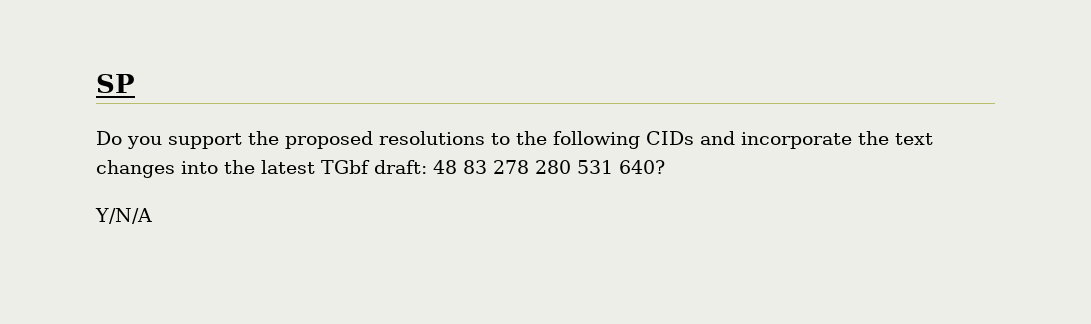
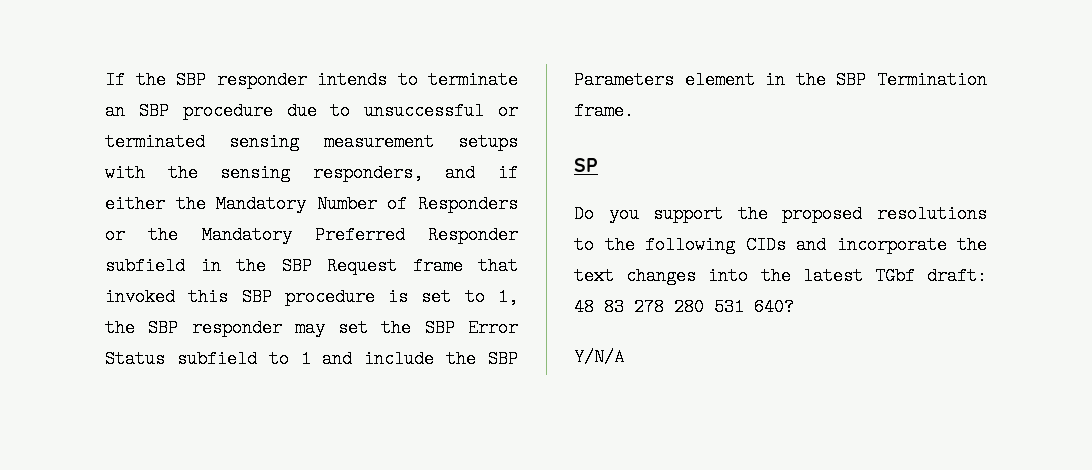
+ If the SBP responder intends to terminate an SBP procedure due to unsuccessful or terminated sensing measurement setups with the sensing responders, and if either the Mandatory Number of Responders or the Mandatory Preferred Responder subfield in the SBP Request frame that invoked this SBP procedure is set to 1, the SBP responder may set the SBP Error Status subfield to 1 and include the SBP Parameters element in the SBP Termination frame.

